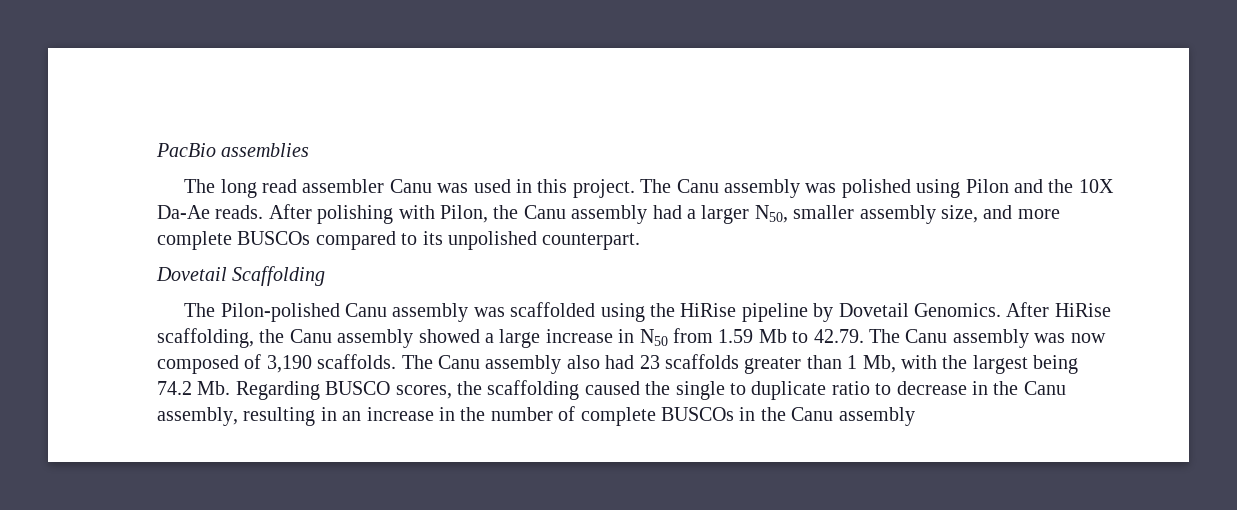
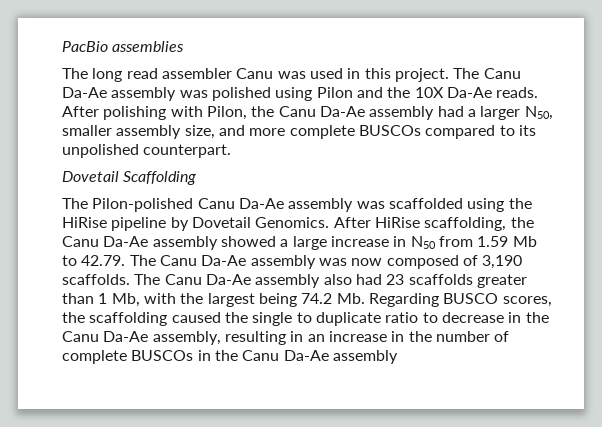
- The Canu assembly was polished using Pilon and the 10X Da-Ae reads.
+ The Canu Da-Ae assembly was polished using Pilon and the 10X Da-Ae reads.
- After polishing with Pilon, the Canu assembly had a larger N50, smaller assembly size, and more complete BUSCOs compared to its unpolished counterpart.
+ After polishing with Pilon, the Canu Da-Ae assembly had a larger N50, smaller assembly size, and more complete BUSCOs compared to its unpolished counterpart.
- The Pilon-polished Canu assembly was scaffolded using the HiRise pipeline by Dovetail Genomics.
+ The Pilon-polished Canu Da-Ae assembly was scaffolded using the HiRise pipeline by Dovetail Genomics.
- After HiRise scaffolding, the Canu assembly showed a large increase in N50 from 1.59 Mb to 42.79. The Canu assembly was now composed of 3,190 scaffolds.
+ After HiRise scaffolding, the Canu Da-Ae assembly showed a large increase in N50 from 1.59 Mb to 42.79. The Canu Da-Ae assembly was now composed of 3,190 scaffolds.
- The Canu assembly also had 23 scaffolds greater than 1 Mb, with the largest being 74.2 Mb. Regarding BUSCO scores, the scaffolding caused the single to duplicate ratio to decrease in the Canu assembly, resulting in an increase in the number of complete BUSCOs in the Canu assembly
+ The Canu Da-Ae assembly also had 23 scaffolds greater than 1 Mb, with the largest being 74.2 Mb. Regarding BUSCO scores, the scaffolding caused the single to duplicate ratio to decrease in the Canu Da-Ae assembly, resulting in an increase in the number of complete BUSCOs in the Canu Da-Ae assembly

